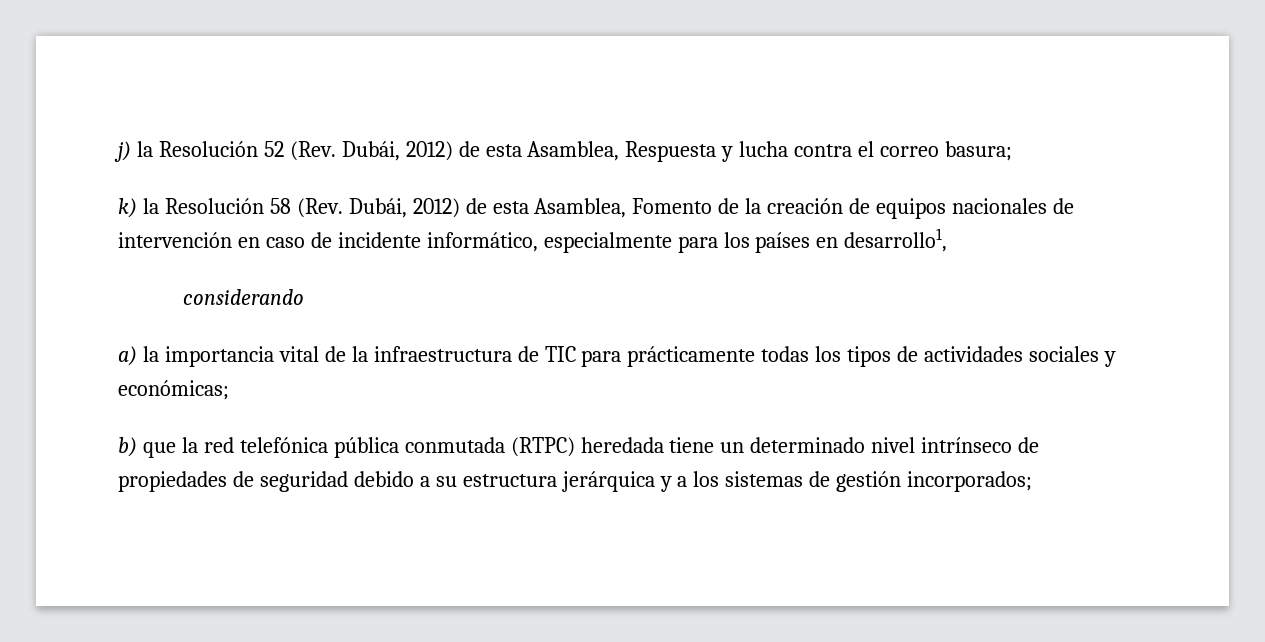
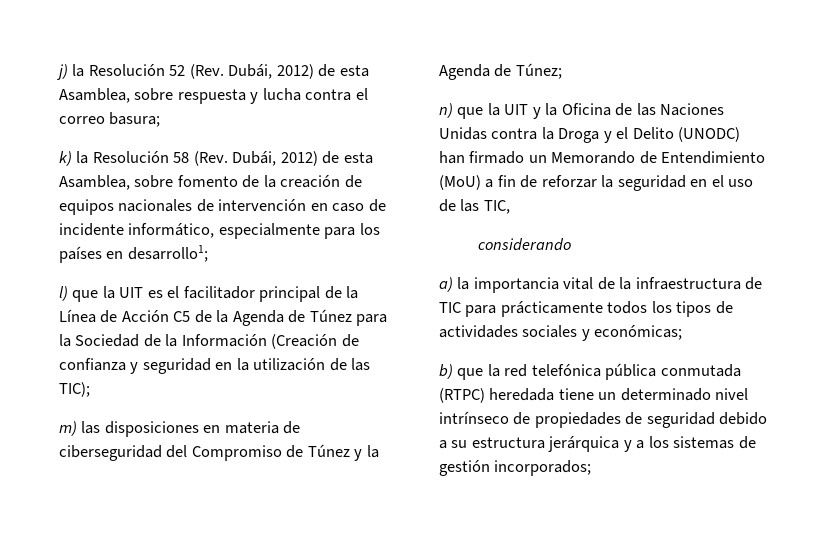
- j) la Resolución 52 (Rev. Dubái, 2012) de esta Asamblea, Respuesta y lucha contra el correo basura;
+ j) la Resolución 52 (Rev. Dubái, 2012) de esta Asamblea, sobre respuesta y lucha contra el correo basura;
- k) la Resolución 58 (Rev. Dubái, 2012) de esta Asamblea, Fomento de la creación de equipos nacionales de intervención en caso de incidente informático, especialmente para los países en desarrollo1,
+ k) la Resolución 58 (Rev. Dubái, 2012) de esta Asamblea, sobre fomento de la creación de equipos nacionales de intervención en caso de incidente informático, especialmente para los países en desarrollo1;
+ l) que la UIT es el facilitador principal de la Línea de Acción C5 de la Agenda de Túnez para la Sociedad de la Información (Creación de confianza y seguridad en la utilización de las TIC);
+ m) las disposiciones en materia de ciberseguridad del Compromiso de Túnez y la Agenda de Túnez;
+ n) que la UIT y la Oficina de las Naciones Unidas contra la Droga y el Delito (UNODC) han firmado un Memorando de Entendimiento (MoU) a fin de reforzar la seguridad en el uso de las TIC,
- a) la importancia vital de la infraestructura de TIC para prácticamente todas los tipos de actividades sociales y económicas;
+ a) la importancia vital de la infraestructura de TIC para prácticamente todos los tipos de actividades sociales y económicas;

